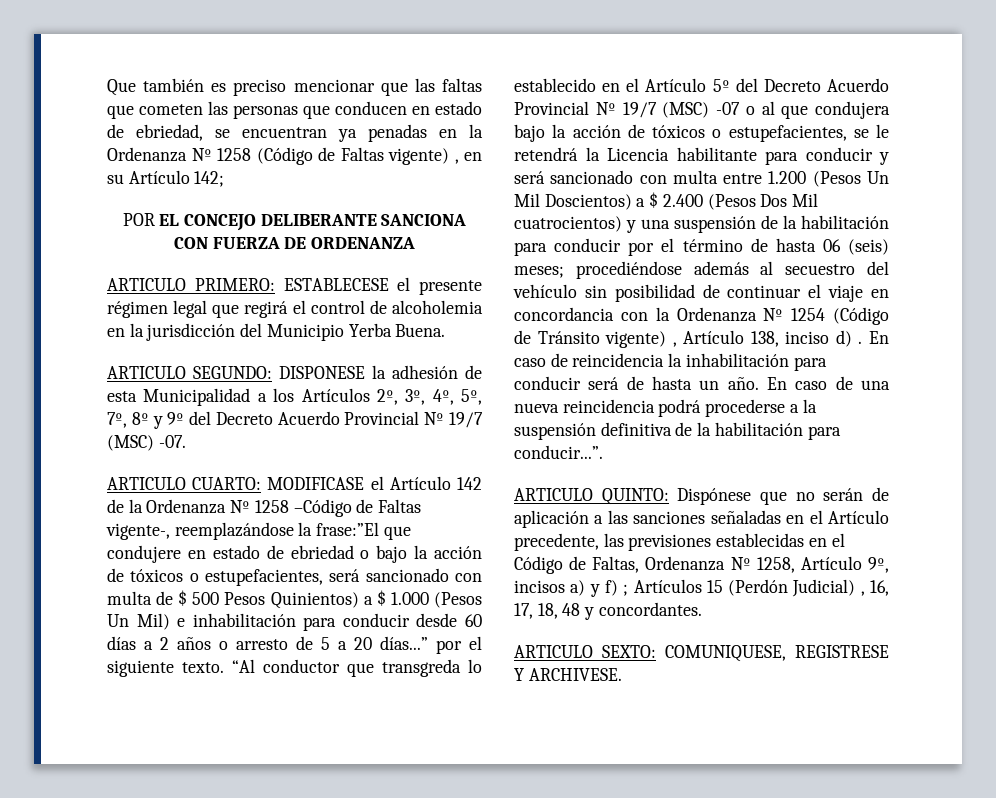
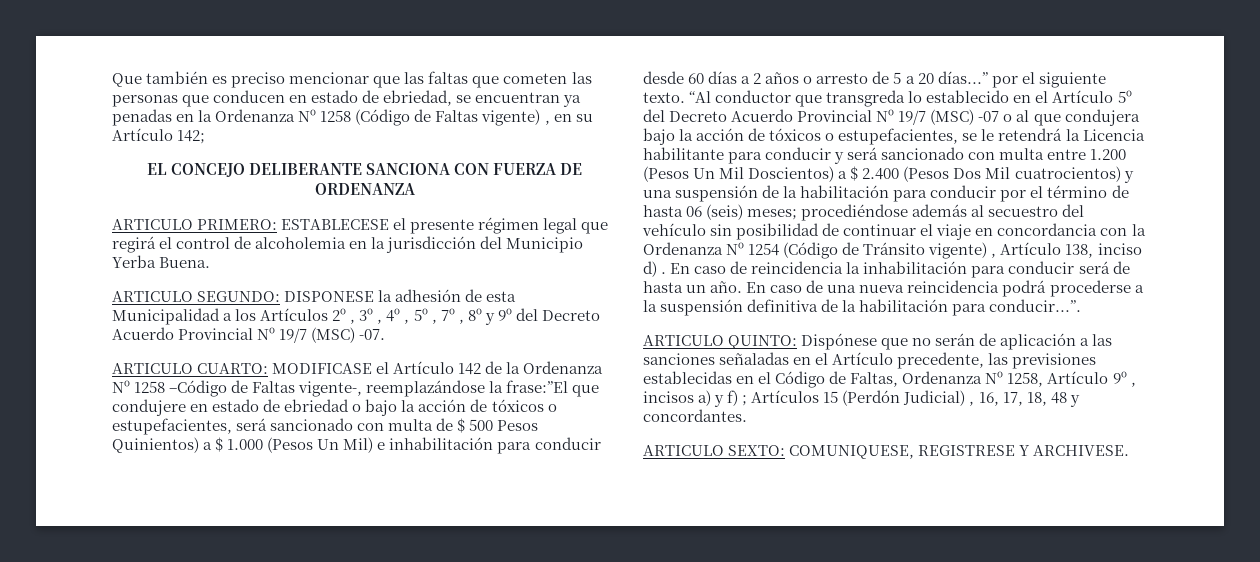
- POR EL CONCEJO DELIBERANTE SANCIONA CON FUERZA DE ORDENANZA
+ EL CONCEJO DELIBERANTE SANCIONA CON FUERZA DE ORDENANZA
- ARTICULO SEGUNDO: DISPONESE la adhesión de esta Municipalidad a los Artículos 2º, 3º, 4º, 5º, 7º, 8º y 9º del Decreto Acuerdo Provincial Nº 19/7 (MSC) -07.
+ ARTICULO SEGUNDO: DISPONESE la adhesión de esta Municipalidad a los Artículos 2º , 3º , 4º , 5º , 7º , 8º y 9º del Decreto Acuerdo Provincial Nº 19/7 (MSC) -07.
- ARTICULO QUINTO: Dispónese que no serán de aplicación a las sanciones señaladas en el Artículo precedente, las previsiones establecidas en el Código de Faltas, Ordenanza Nº 1258, Artículo 9º, incisos a) y f) ; Artículos 15 (Perdón Judicial) , 16, 17, 18, 48 y concordantes.
+ ARTICULO QUINTO: Dispónese que no serán de aplicación a las sanciones señaladas en el Artículo precedente, las previsiones establecidas en el Código de Faltas, Ordenanza Nº 1258, Artículo 9º , incisos a) y f) ; Artículos 15 (Perdón Judicial) , 16, 17, 18, 48 y concordantes.

